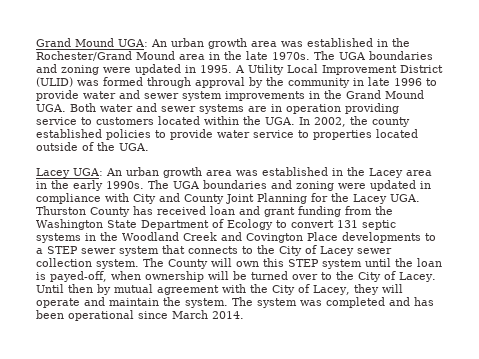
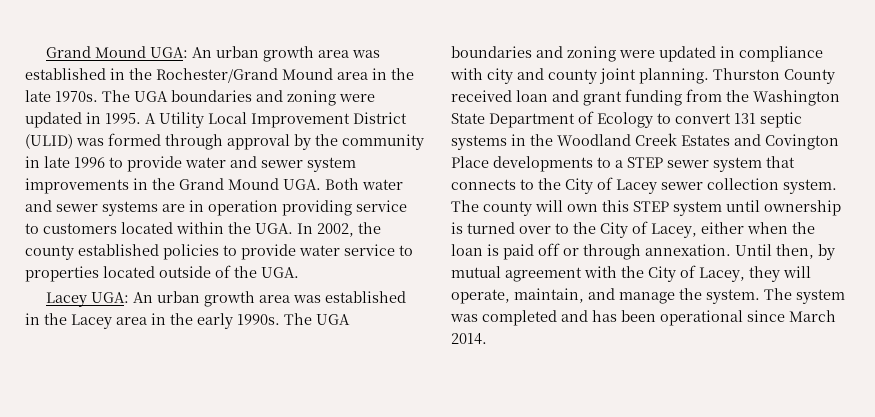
- The UGA boundaries and zoning were updated in compliance with City and County Joint Planning for the Lacey UGA. Thurston County has received loan and grant funding from the Washington State Department of Ecology to convert 131 septic systems in the Woodland Creek and Covington Place developments to a STEP sewer system that connects to the City of Lacey sewer collection system.
+ The UGA boundaries and zoning were updated in compliance with city and county joint planning. Thurston County received loan and grant funding from the Washington State Department of Ecology to convert 131 septic systems in the Woodland Creek Estates and Covington Place developments to a STEP sewer system that connects to the City of Lacey sewer collection system.
- The County will own this STEP system until the loan is payed-off, when ownership will be turned over to the City of Lacey. Until then by mutual agreement with the City of Lacey, they will operate and maintain the system.
+ The county will own this STEP system until ownership is turned over to the City of Lacey, either when the loan is paid off or through annexation. Until then, by mutual agreement with the City of Lacey, they will operate, maintain, and manage the system.

